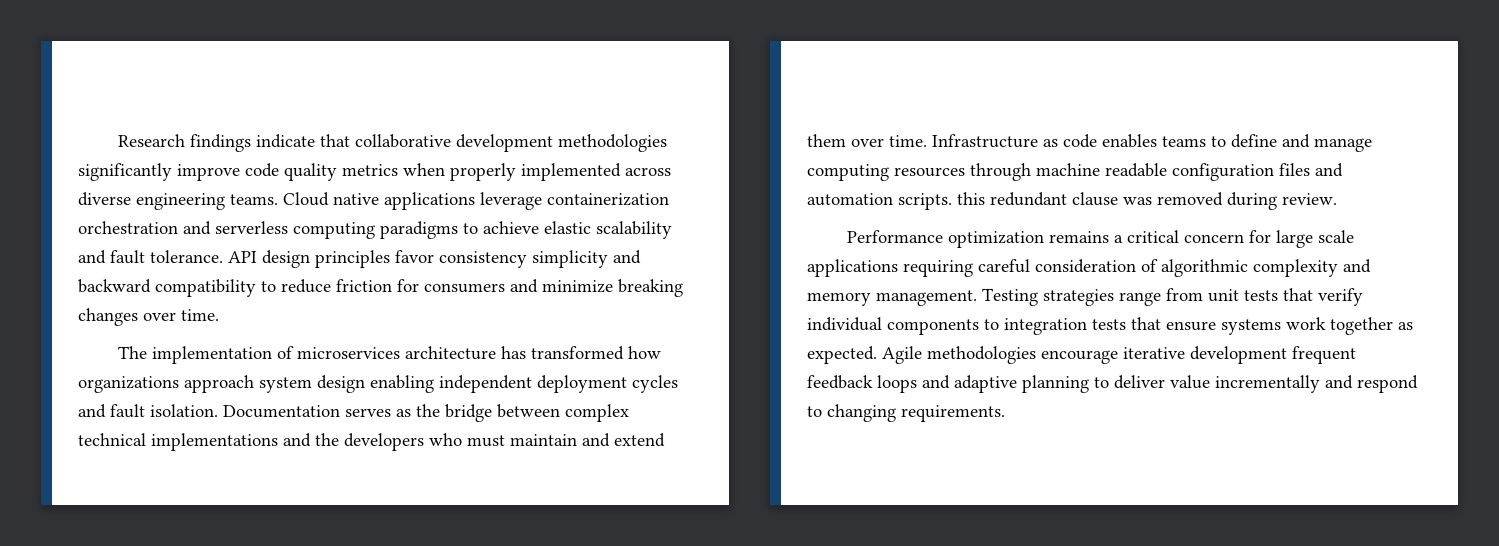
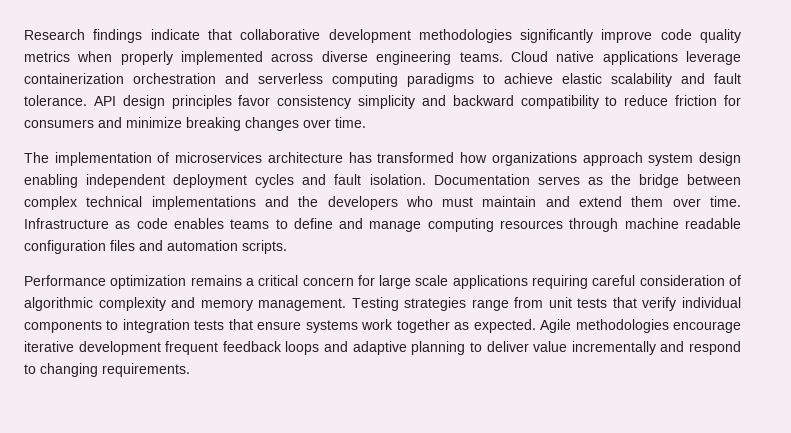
- Infrastructure as code enables teams to define and manage computing resources through machine readable configuration files and automation scripts. this redundant clause was removed during review.
+ Infrastructure as code enables teams to define and manage computing resources through machine readable configuration files and automation scripts.

